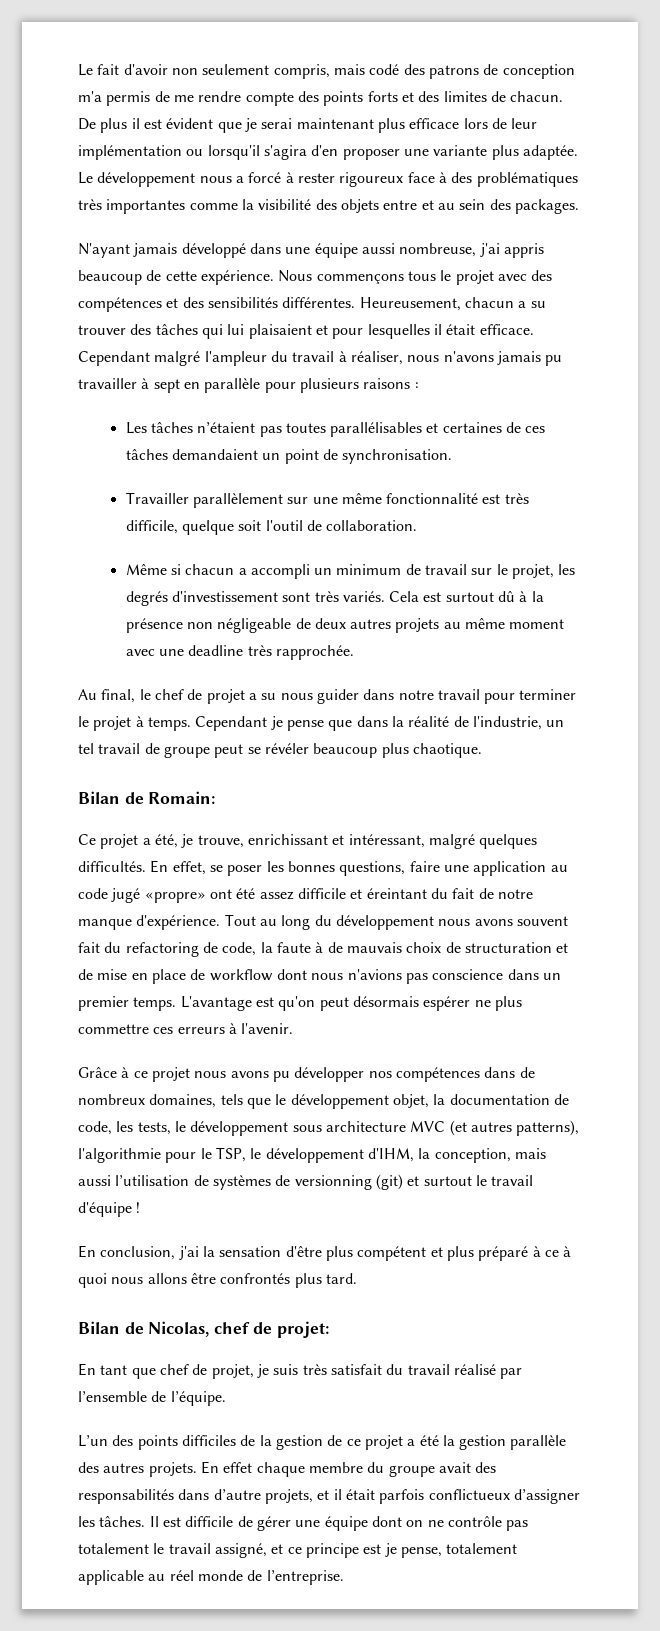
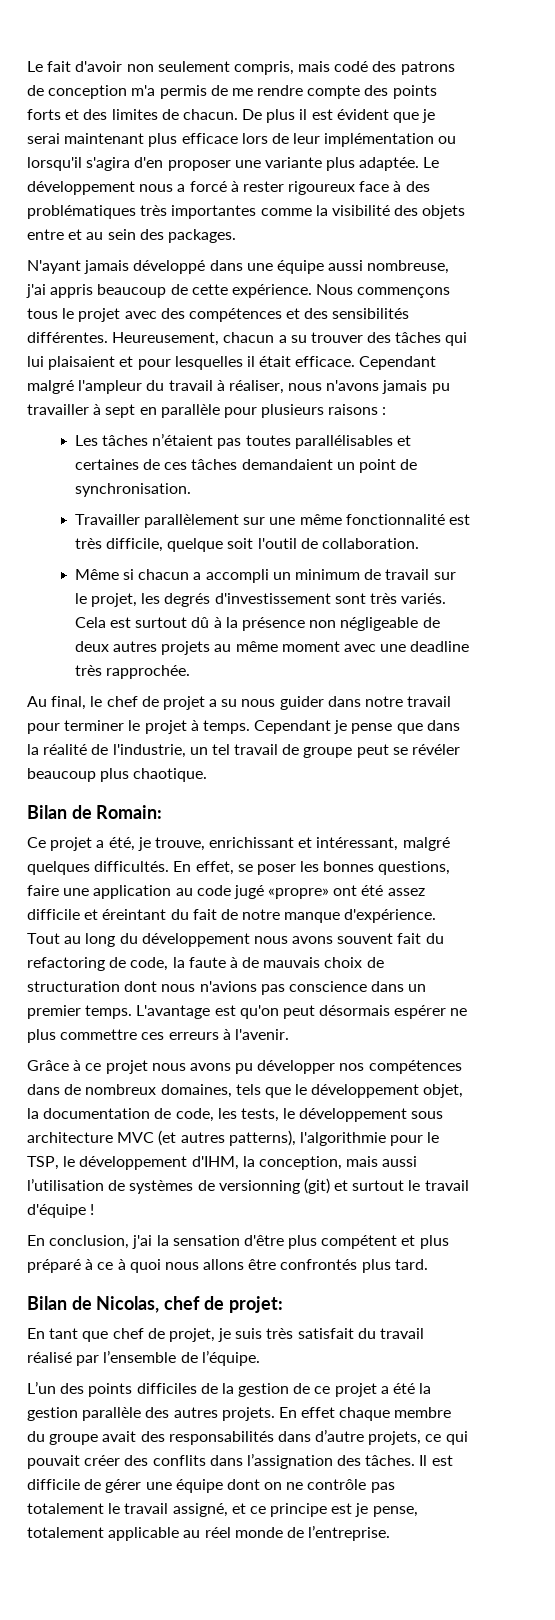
- Tout au long du développement nous avons souvent fait du refactoring de code, la faute à de mauvais choix de structuration et de mise en place de workflow dont nous n'avions pas conscience dans un premier temps.
+ Tout au long du développement nous avons souvent fait du refactoring de code, la faute à de mauvais choix de structuration dont nous n'avions pas conscience dans un premier temps.
- En effet chaque membre du groupe avait des responsabilités dans d’autre projets, et il était parfois conflictueux d’assigner les tâches.
+ En effet chaque membre du groupe avait des responsabilités dans d’autre projets, ce qui pouvait créer des conflits dans l’assignation des tâches.

